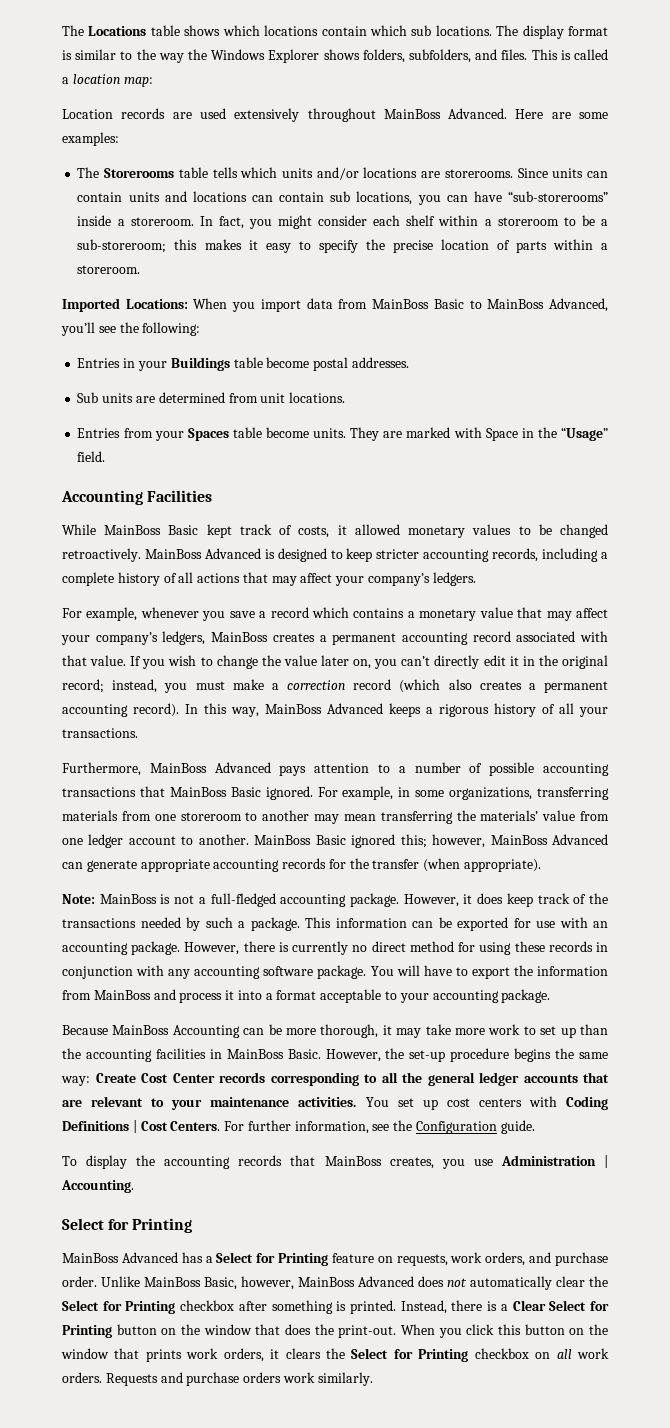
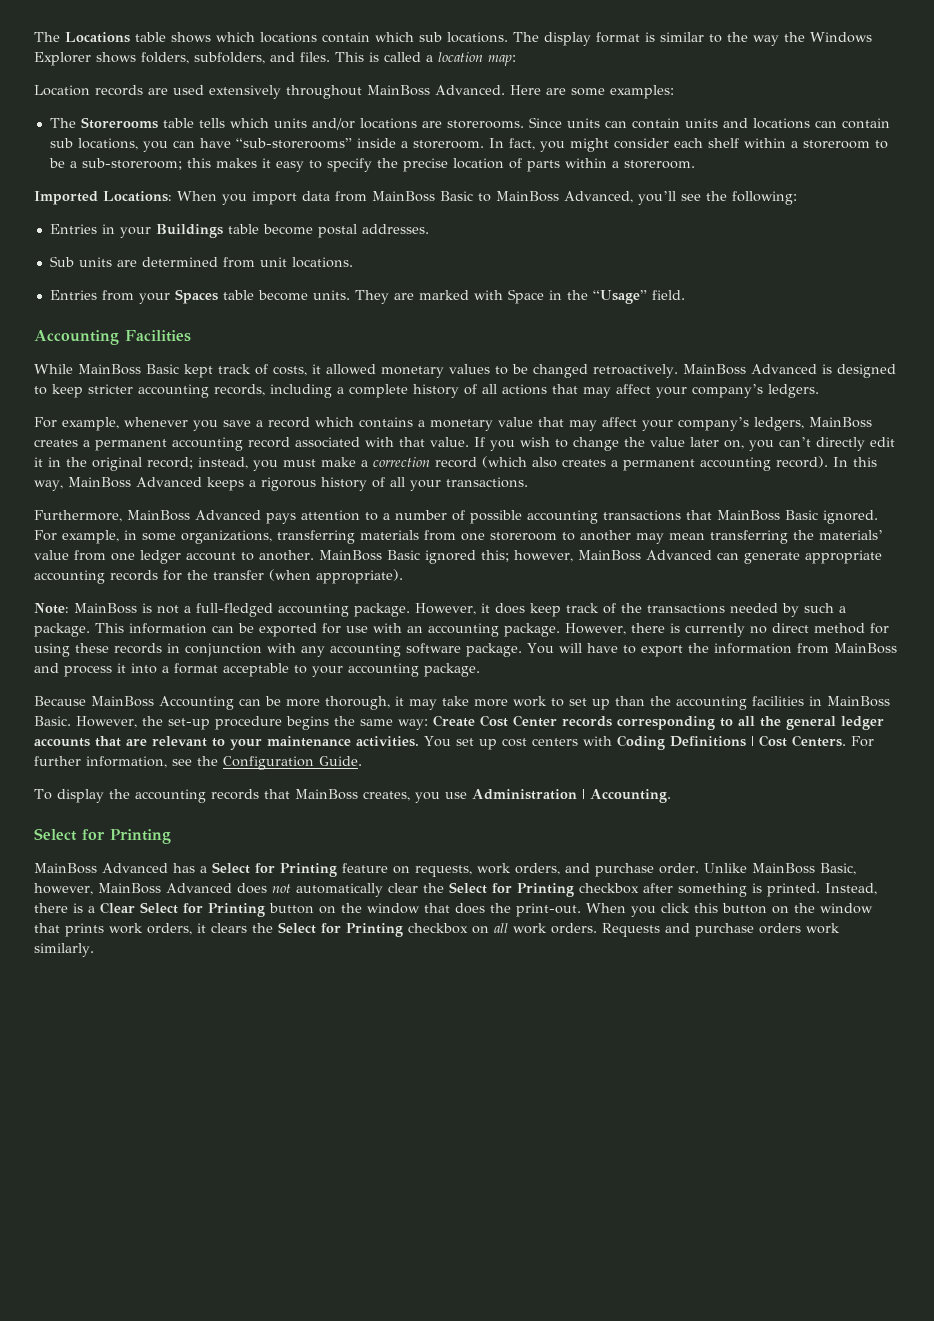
- For further information, see the Configuration guide.
+ For further information, see the Configuration Guide.

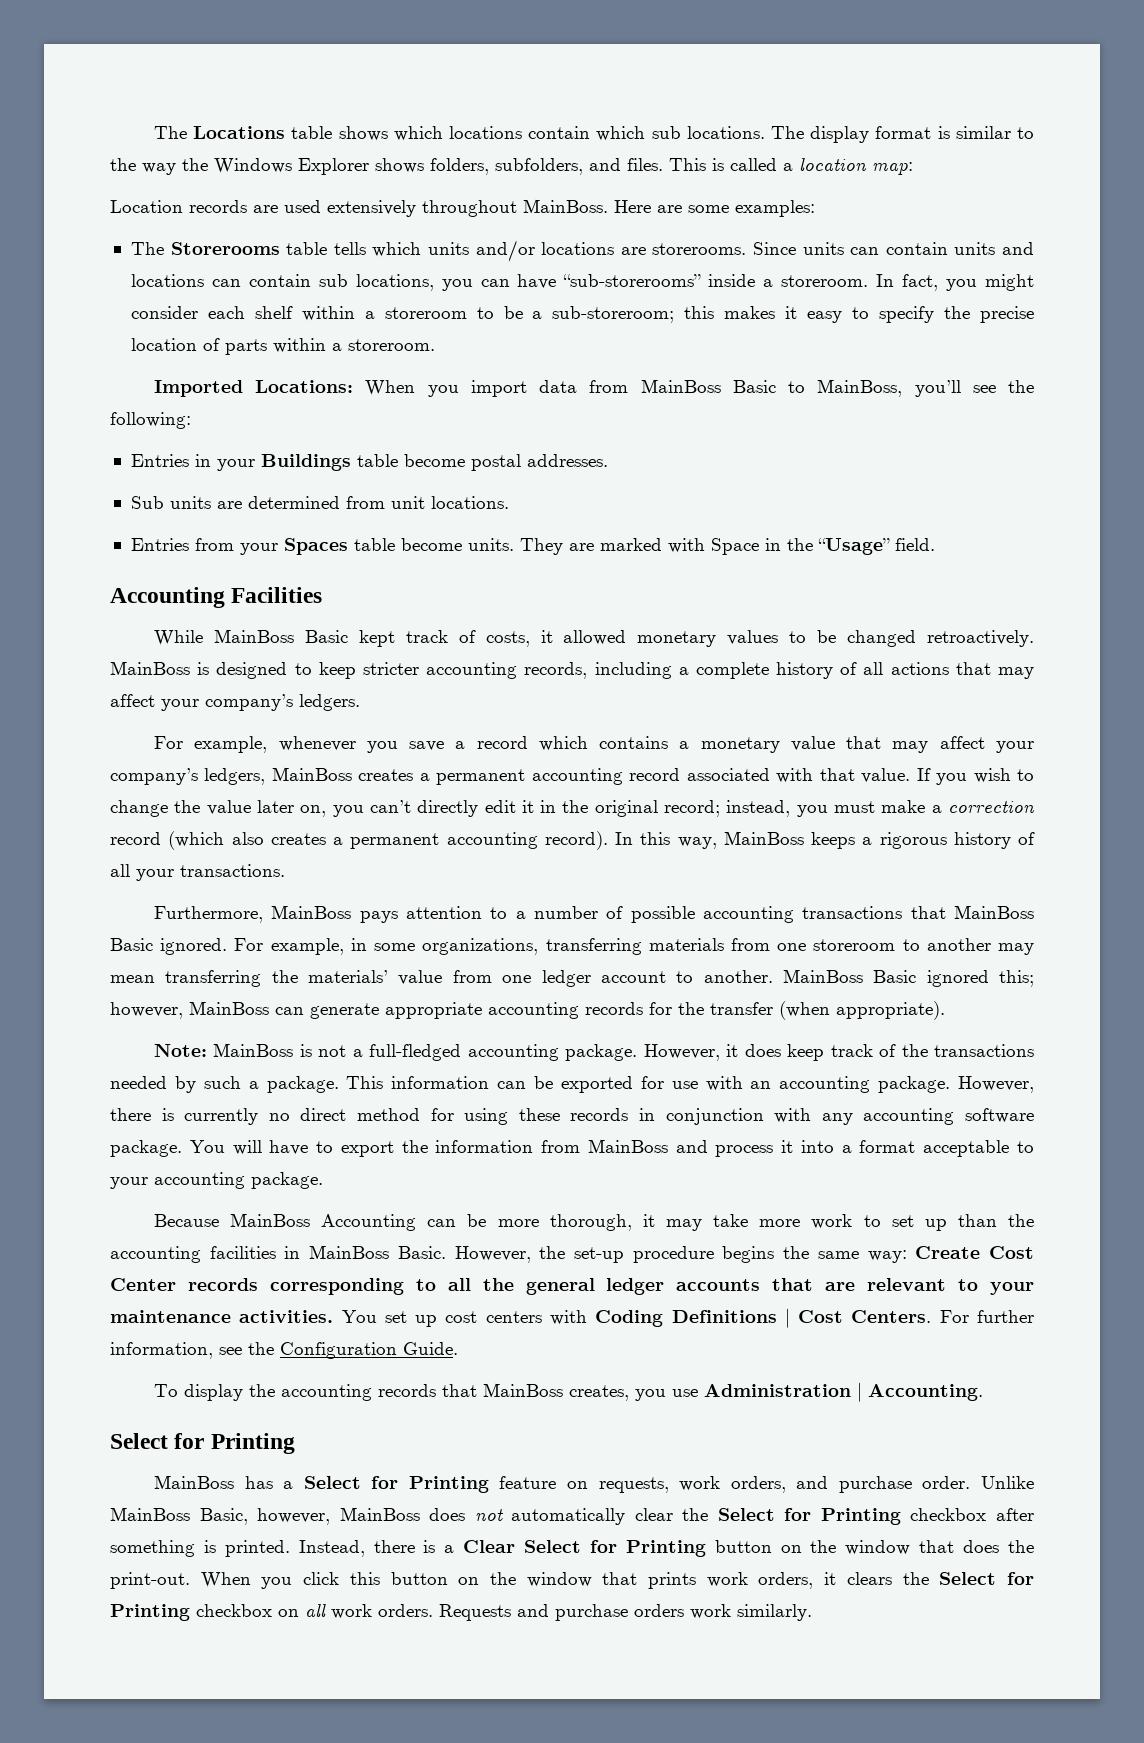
- Location records are used extensively throughout MainBoss Advanced.
+ Location records are used extensively throughout MainBoss.
- Imported Locations: When you import data from MainBoss Basic to MainBoss Advanced, you’ll see the following:
+ Imported Locations: When you import data from MainBoss Basic to MainBoss, you’ll see the following:
- MainBoss Advanced is designed to keep stricter accounting records, including a complete history of all actions that may affect your company’s ledgers.
+ MainBoss is designed to keep stricter accounting records, including a complete history of all actions that may affect your company’s ledgers.
- In this way, MainBoss Advanced keeps a rigorous history of all your transactions.
+ In this way, MainBoss keeps a rigorous history of all your transactions.
- Furthermore, MainBoss Advanced pays attention to a number of possible accounting transactions that MainBoss Basic ignored.
+ Furthermore, MainBoss pays attention to a number of possible accounting transactions that MainBoss Basic ignored.
- MainBoss Basic ignored this; however, MainBoss Advanced can generate appropriate accounting records for the transfer (when appropriate).
+ MainBoss Basic ignored this; however, MainBoss can generate appropriate accounting records for the transfer (when appropriate).
- MainBoss Advanced has a Select for Printing feature on requests, work orders, and purchase order.
+ MainBoss has a Select for Printing feature on requests, work orders, and purchase order.
- Unlike MainBoss Basic, however, MainBoss Advanced does not automatically clear the Select for Printing checkbox after something is printed.
+ Unlike MainBoss Basic, however, MainBoss does not automatically clear the Select for Printing checkbox after something is printed.

